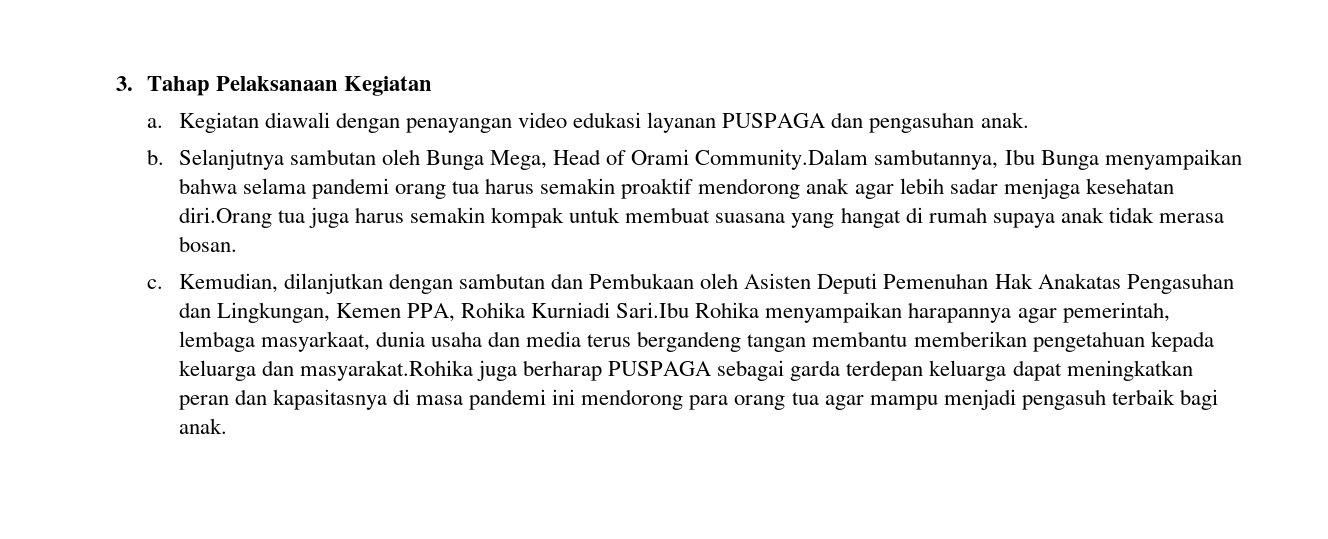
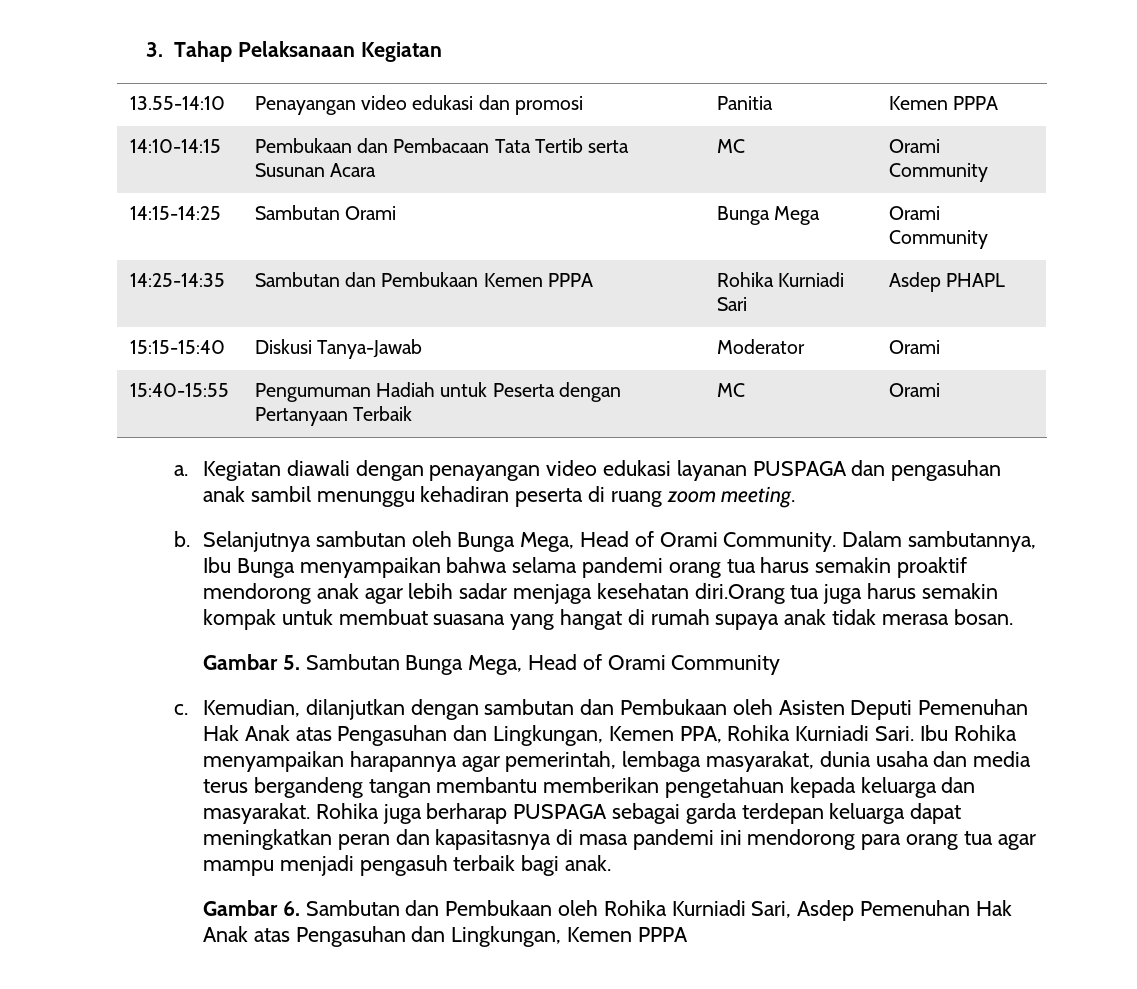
+ 13.55-14:10 | Penayangan video edukasi dan promosi | Panitia | Kemen PPPA
+ 14:10-14:15 | Pembukaan dan Pembacaan Tata Tertib serta Susunan Acara | MC | Orami Community
+ 14:15-14:25 | Sambutan Orami | Bunga Mega | Orami Community
+ 14:25-14:35 | Sambutan dan Pembukaan Kemen PPPA | Rohika Kurniadi Sari | Asdep PHAPL
+ 15:15-15:40 | Diskusi Tanya-Jawab | Moderator | Orami
+ 15:40-15:55 | Pengumuman Hadiah untuk Peserta dengan Pertanyaan Terbaik | MC | Orami
- Kegiatan diawali dengan penayangan video edukasi layanan PUSPAGA dan pengasuhan anak.
+ Kegiatan diawali dengan penayangan video edukasi layanan PUSPAGA dan pengasuhan anak sambil menunggu kehadiran peserta di ruang zoom meeting.
- Selanjutnya sambutan oleh Bunga Mega, Head of Orami Community.Dalam sambutannya, Ibu Bunga menyampaikan bahwa selama pandemi orang tua harus semakin proaktif mendorong anak agar lebih sadar menjaga kesehatan diri.Orang tua juga harus semakin kompak untuk membuat suasana yang hangat di rumah supaya anak tidak merasa bosan.
+ Selanjutnya sambutan oleh Bunga Mega, Head of Orami Community. Dalam sambutannya, Ibu Bunga menyampaikan bahwa selama pandemi orang tua harus semakin proaktif mendorong anak agar lebih sadar menjaga kesehatan diri.Orang tua juga harus semakin kompak untuk membuat suasana yang hangat di rumah supaya anak tidak merasa bosan.
+ Gambar 5. Sambutan Bunga Mega, Head of Orami Community
- Kemudian, dilanjutkan dengan sambutan dan Pembukaan oleh Asisten Deputi Pemenuhan Hak Anakatas Pengasuhan dan Lingkungan, Kemen PPA, Rohika Kurniadi Sari.Ibu Rohika menyampaikan harapannya agar pemerintah, lembaga masyarkaat, dunia usaha dan media terus bergandeng tangan membantu memberikan pengetahuan kepada keluarga dan masyarakat.Rohika juga berharap PUSPAGA sebagai garda terdepan keluarga dapat meningkatkan peran dan kapasitasnya di masa pandemi ini mendorong para orang tua agar mampu menjadi pengasuh terbaik bagi anak.
+ Kemudian, dilanjutkan dengan sambutan dan Pembukaan oleh Asisten Deputi Pemenuhan Hak Anak atas Pengasuhan dan Lingkungan, Kemen PPA, Rohika Kurniadi Sari. Ibu Rohika menyampaikan harapannya agar pemerintah, lembaga masyarakat, dunia usaha dan media terus bergandeng tangan membantu memberikan pengetahuan kepada keluarga dan masyarakat. Rohika juga berharap PUSPAGA sebagai garda terdepan keluarga dapat meningkatkan peran dan kapasitasnya di masa pandemi ini mendorong para orang tua agar mampu menjadi pengasuh terbaik bagi anak.
+ Gambar 6. Sambutan dan Pembukaan oleh Rohika Kurniadi Sari, Asdep Pemenuhan Hak Anak atas Pengasuhan dan Lingkungan, Kemen PPPA

